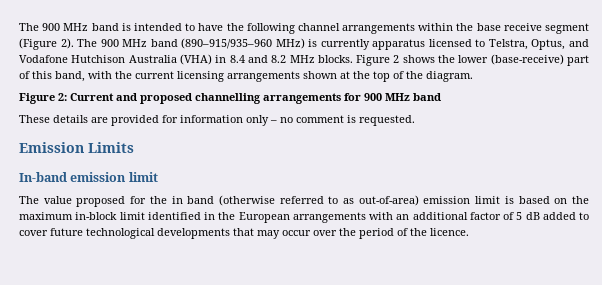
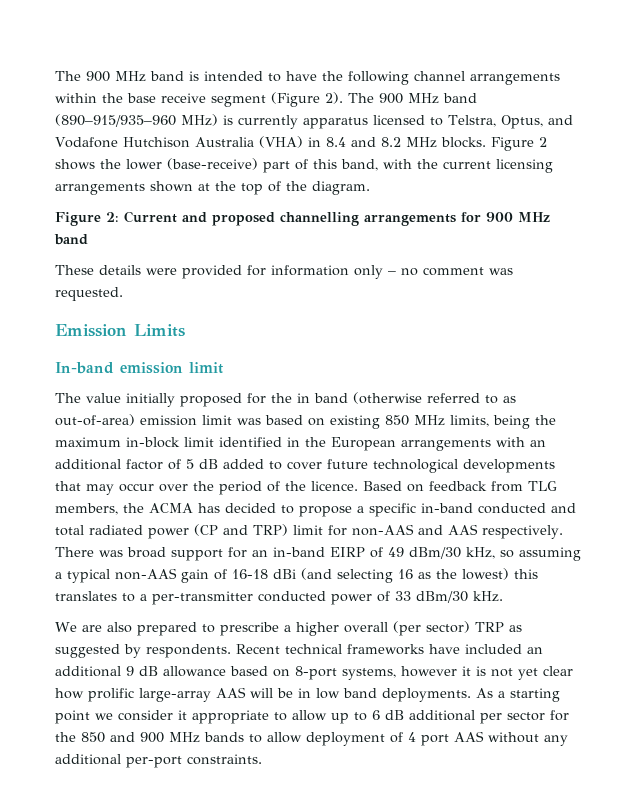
- These details are provided for information only – no comment is requested.
+ These details were provided for information only – no comment was requested.
- The value proposed for the in band (otherwise referred to as out-of-area) emission limit is based on the maximum in-block limit identified in the European arrangements with an additional factor of 5 dB added to cover future technological developments that may occur over the period of the licence.
+ The value initially proposed for the in band (otherwise referred to as out-of-area) emission limit was based on existing 850 MHz limits, being the maximum in-block limit identified in the European arrangements with an additional factor of 5 dB added to cover future technological developments that may occur over the period of the licence.
+ Based on feedback from TLG members, the ACMA has decided to propose a specific in-band conducted and total radiated power (CP and TRP) limit for non-AAS and AAS respectively. There was broad support for an in-band EIRP of 49 dBm/30 kHz, so assuming a typical non-AAS gain of 16-18 dBi (and selecting 16 as the lowest) this translates to a per-transmitter conducted power of 33 dBm/30 kHz.
+ We are also prepared to prescribe a higher overall (per sector) TRP as suggested by respondents. Recent technical frameworks have included an additional 9 dB allowance based on 8-port systems, however it is not yet clear how prolific large-array AAS will be in low band deployments. As a starting point we consider it appropriate to allow up to 6 dB additional per sector for the 850 and 900 MHz bands to allow deployment of 4 port AAS without any additional per-port constraints.

